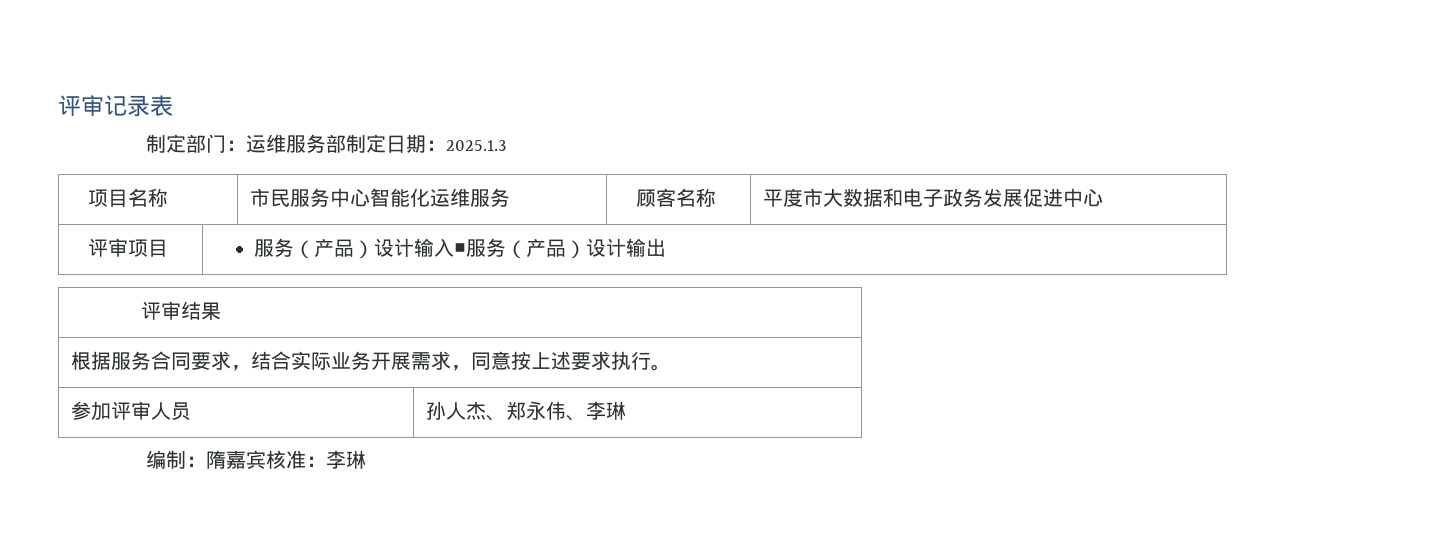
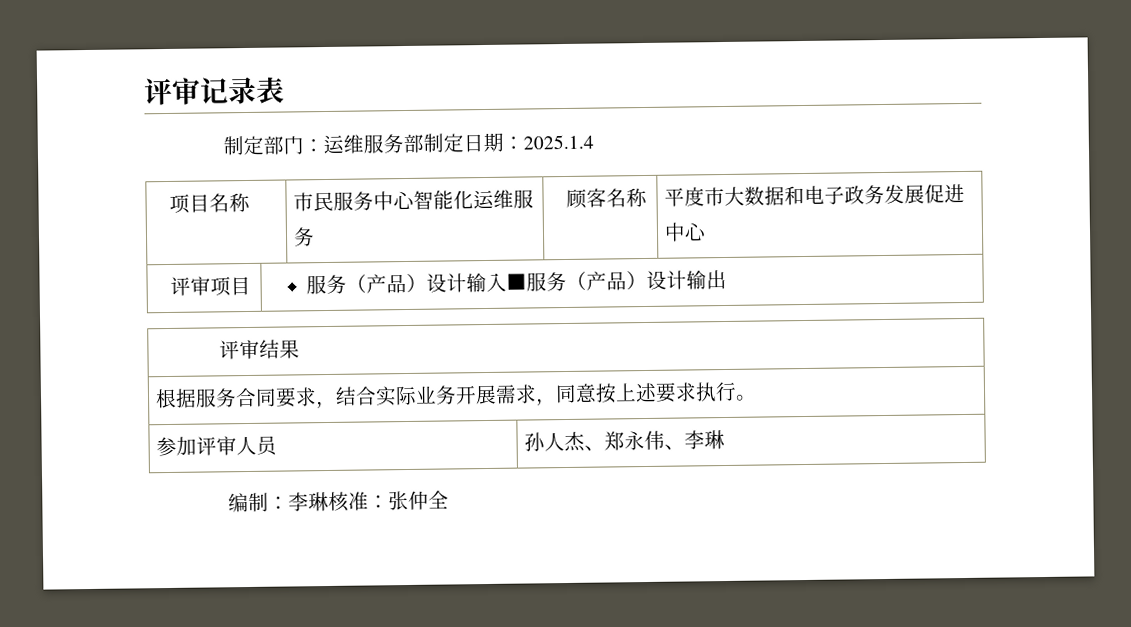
- 制定部门：运维服务部制定日期：2025.1.3
+ 制定部门：运维服务部制定日期：2025.1.4
- 编制：隋嘉宾核准：李琳
+ 编制：李琳核准：张仲全

